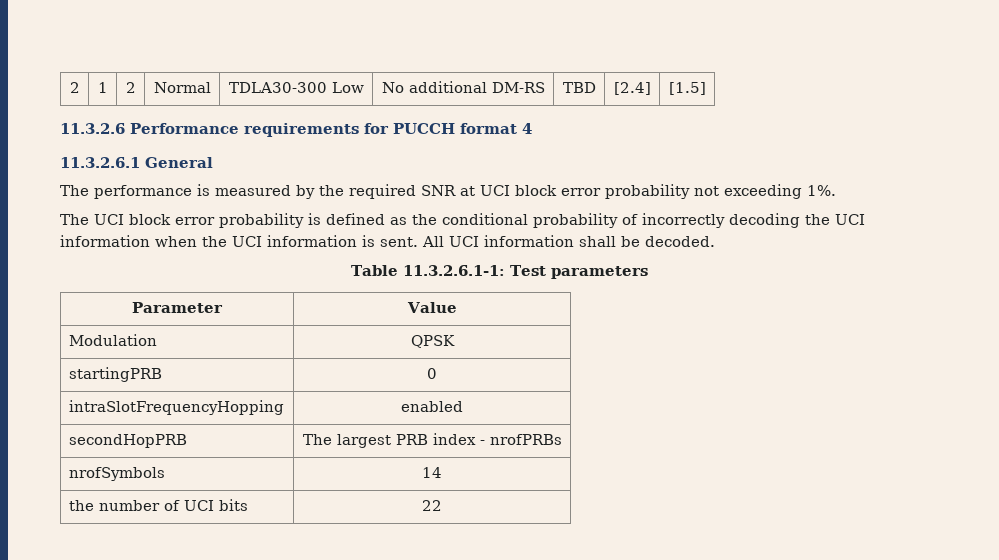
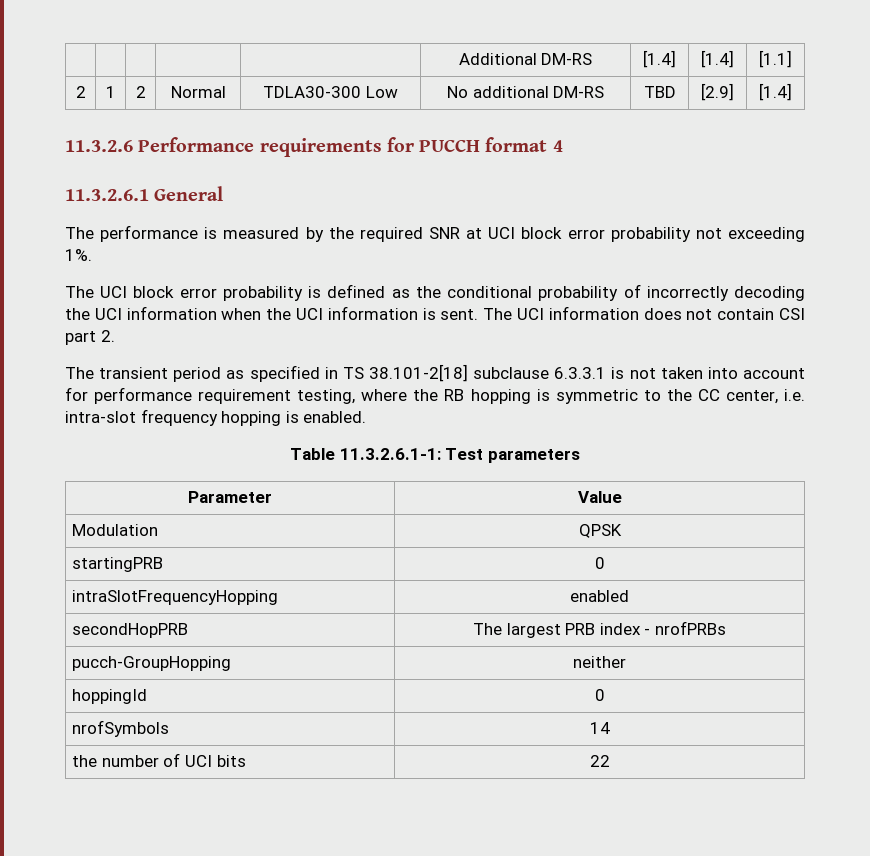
+ | | | | | Additional DM-RS | [1.4] | [1.4] | [1.1]
- 2 | 1 | 2 | Normal | TDLA30-300 Low | No additional DM-RS | TBD | [2.4] | [1.5]
+ 2 | 1 | 2 | Normal | TDLA30-300 Low | No additional DM-RS | TBD | [2.9] | [1.4]
- All UCI information shall be decoded.
+ The UCI information does not contain CSI part 2.
+ The transient period as specified in TS 38.101-2[18] subclause 6.3.3.1 is not taken into account for performance requirement testing, where the RB hopping is symmetric to the CC center, i.e. intra-slot frequency hopping is enabled.
+ pucch-GroupHopping | neither
+ hoppingId | 0

